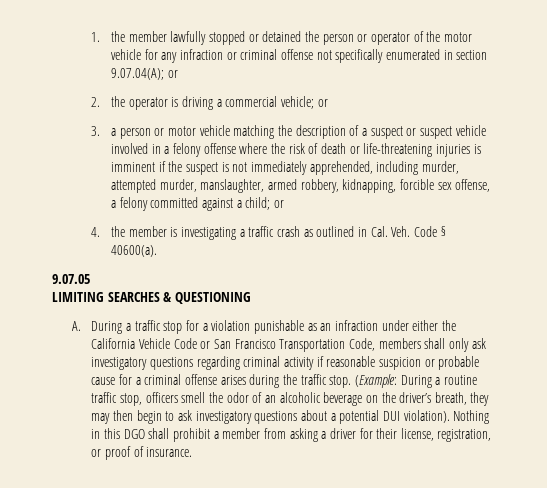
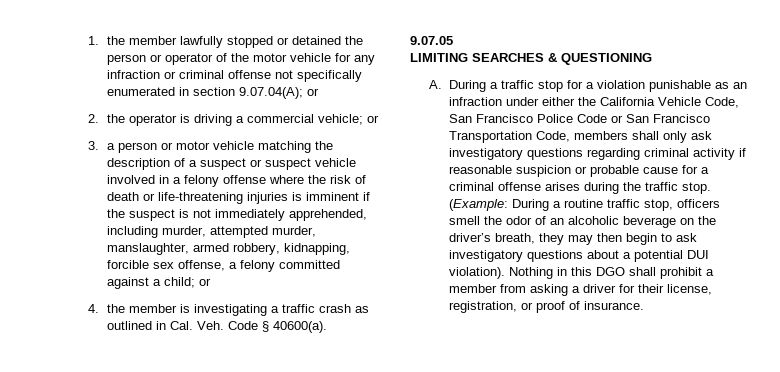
- A. During a traffic stop for a violation punishable as an infraction under either the California Vehicle Code or San Francisco Transportation Code, members shall only ask investigatory questions regarding criminal activity if reasonable suspicion or probable cause for a criminal offense arises during the traffic stop.
+ A. During a traffic stop for a violation punishable as an infraction under either the California Vehicle Code, San Francisco Police Code or San Francisco Transportation Code, members shall only ask investigatory questions regarding criminal activity if reasonable suspicion or probable cause for a criminal offense arises during the traffic stop.

